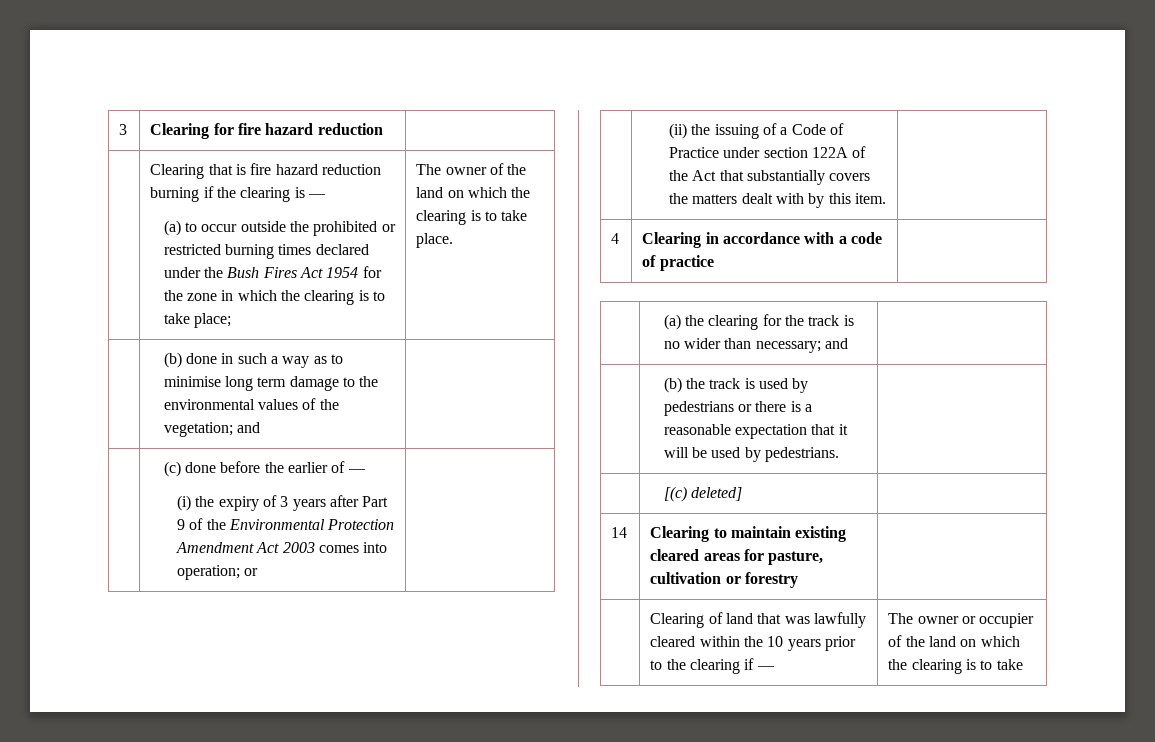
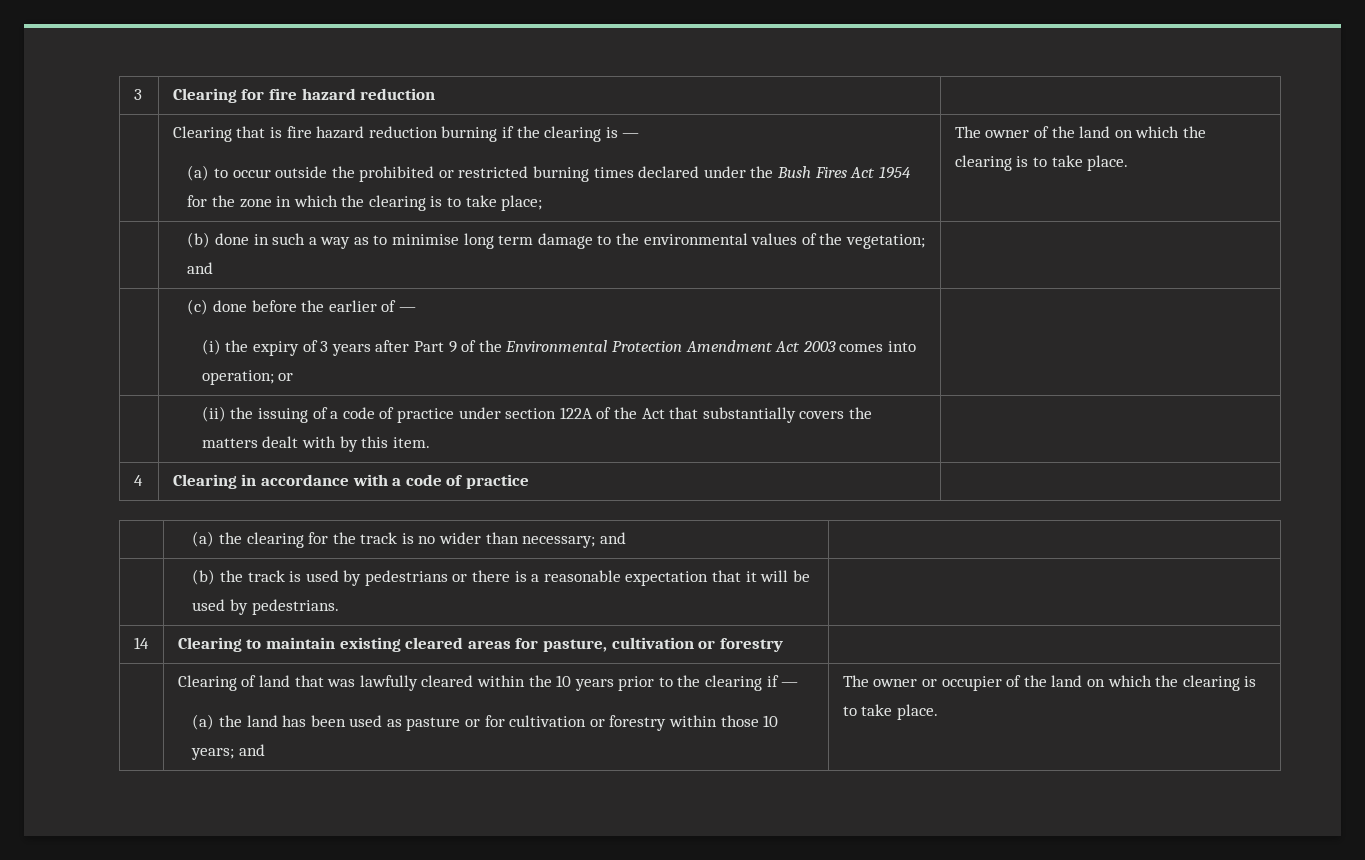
- | (ii) the issuing of a Code of Practice under section 122A of the Act that substantially covers the matters dealt with by this item. |
+ | (ii) the issuing of a code of practice under section 122A of the Act that substantially covers the matters dealt with by this item. |
- | [(c) deleted] |
+ (a) the land has been used as pasture or for cultivation or forestry within those 10 years; and
- The owner or occupier of the land on which the clearing is to take
+ The owner or occupier of the land on which the clearing is to take place.

